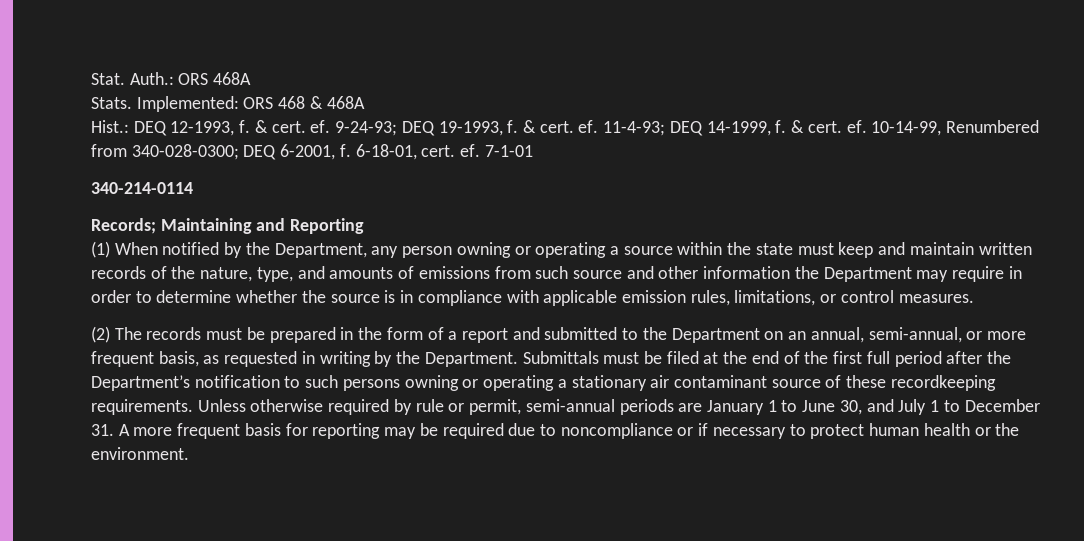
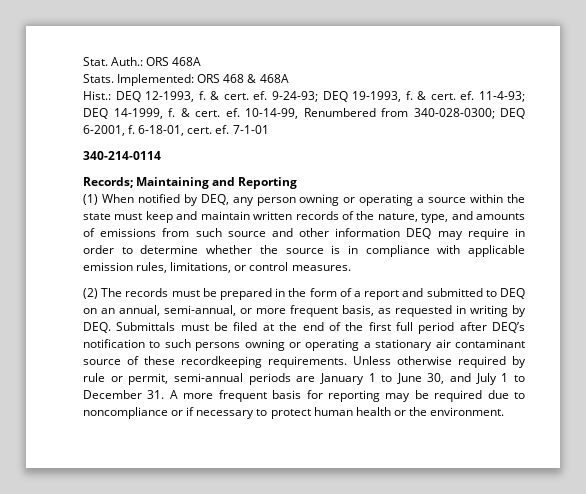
- (1) When notified by the Department, any person owning or operating a source within the state must keep and maintain written records of the nature, type, and amounts of emissions from such source and other information the Department may require in order to determine whether the source is in compliance with applicable emission rules, limitations, or control measures.
+ (1) When notified by DEQ, any person owning or operating a source within the state must keep and maintain written records of the nature, type, and amounts of emissions from such source and other information DEQ may require in order to determine whether the source is in compliance with applicable emission rules, limitations, or control measures.
- (2) The records must be prepared in the form of a report and submitted to the Department on an annual, semi-annual, or more frequent basis, as requested in writing by the Department. Submittals must be filed at the end of the first full period after the Department’s notification to such persons owning or operating a stationary air contaminant source of these recordkeeping requirements.
+ (2) The records must be prepared in the form of a report and submitted to DEQ on an annual, semi-annual, or more frequent basis, as requested in writing by DEQ. Submittals must be filed at the end of the first full period after DEQ’s notification to such persons owning or operating a stationary air contaminant source of these recordkeeping requirements.

